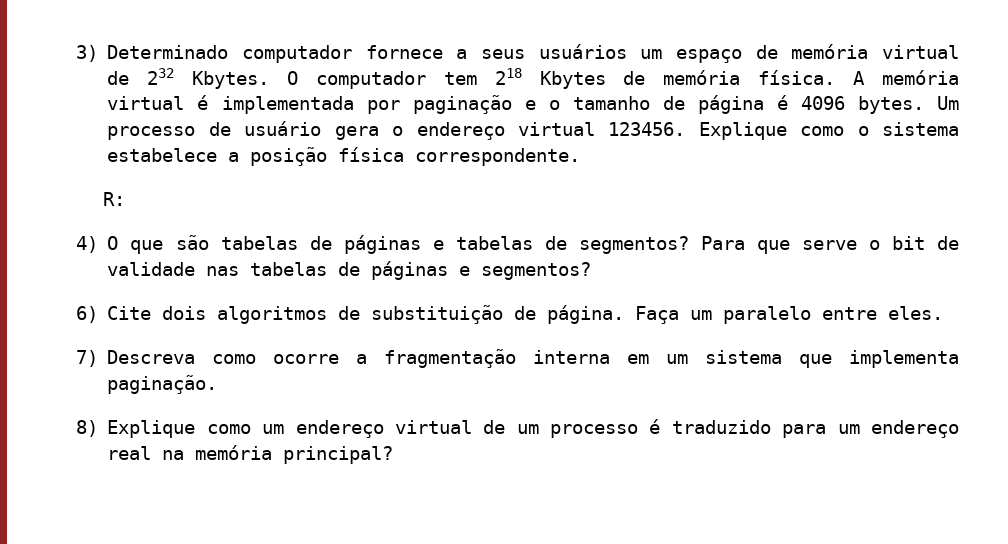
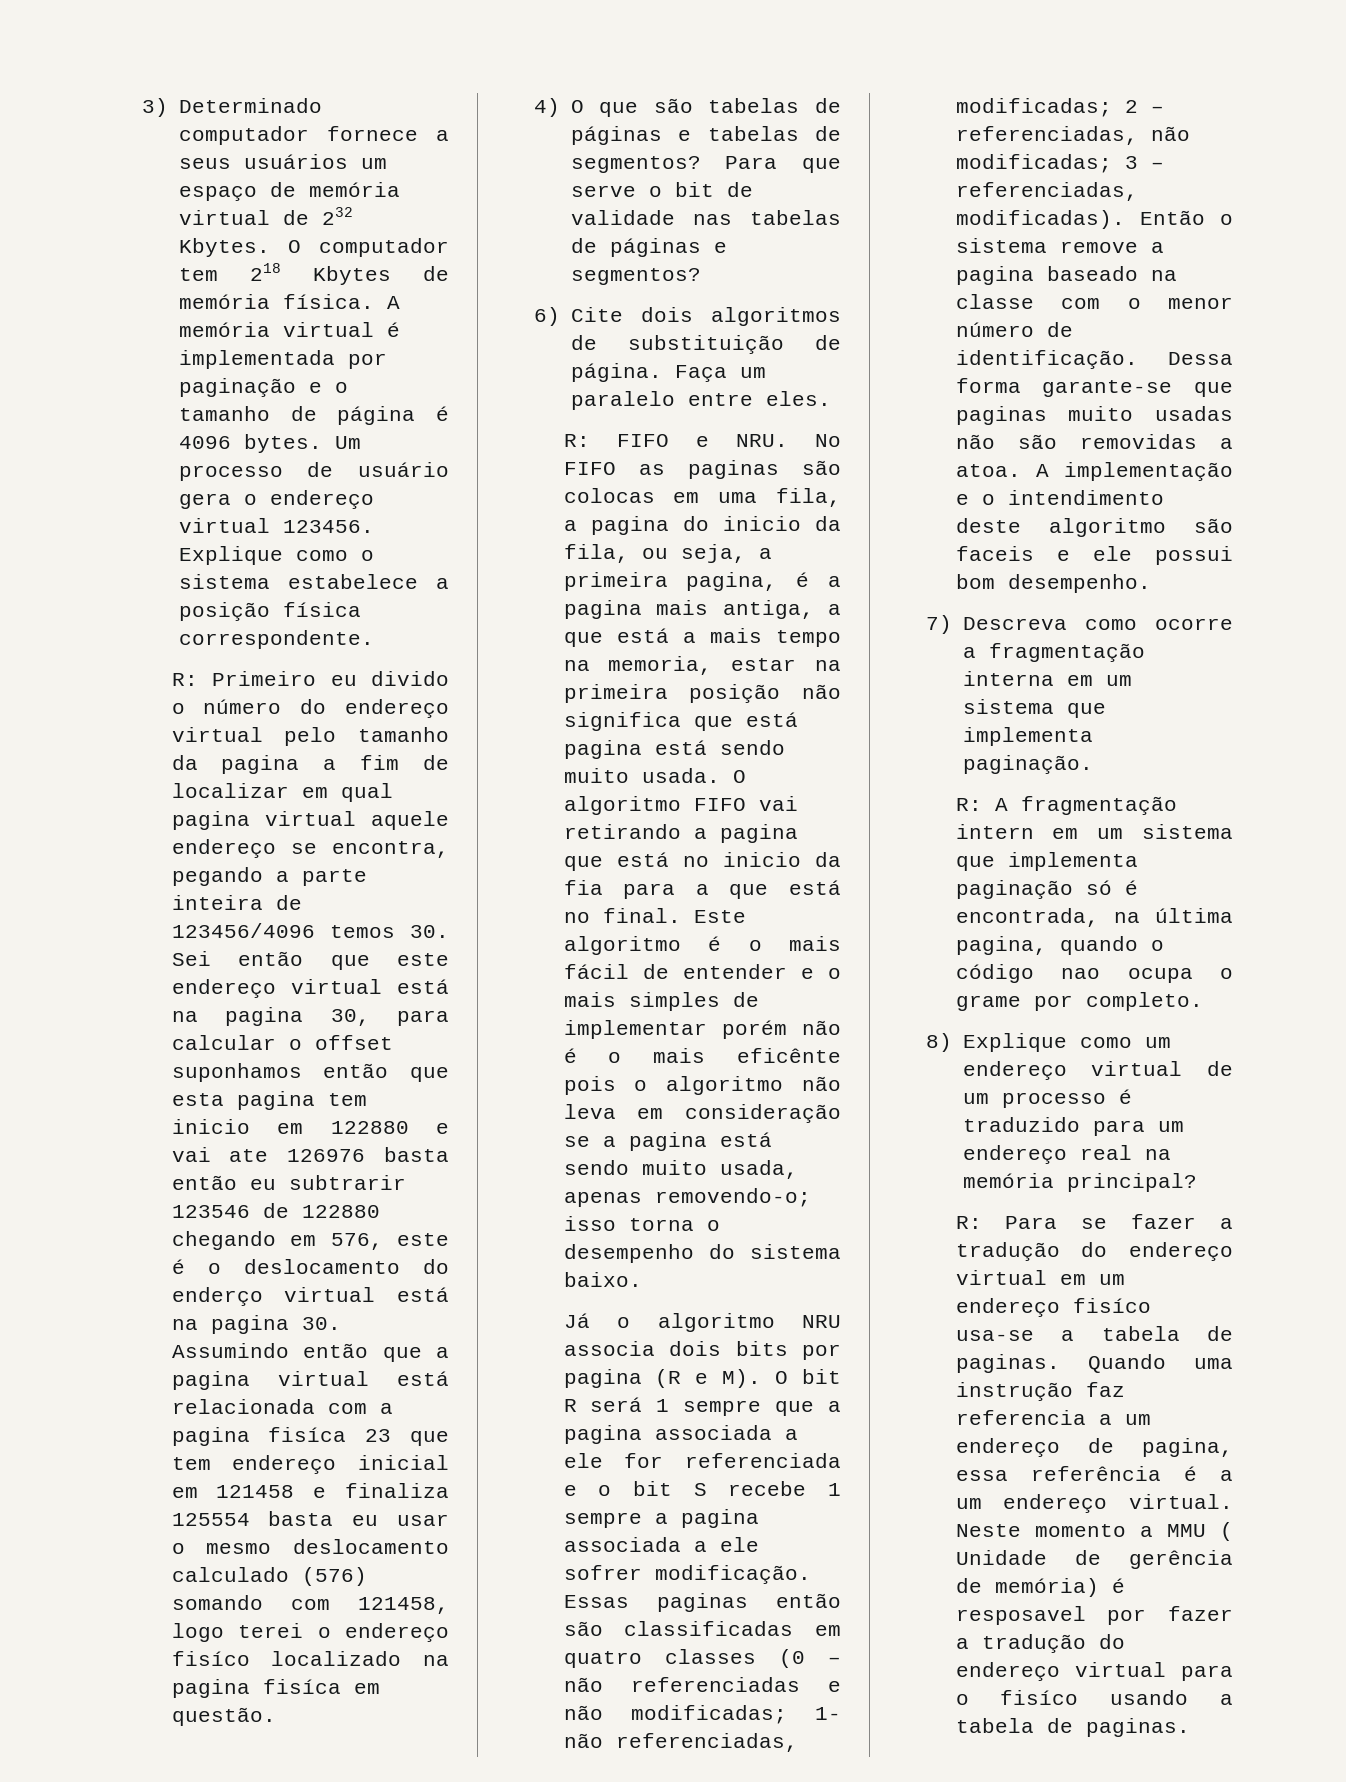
- R:
+ R: Primeiro eu divido o número do endereço virtual pelo tamanho da pagina a fim de localizar em qual pagina virtual aquele endereço se encontra, pegando a parte inteira de 123456/4096 temos 30. Sei então que este endereço virtual está na pagina 30, para calcular o offset suponhamos então que esta pagina tem inicio em 122880 e vai ate 126976 basta então eu subtrarir 123546 de 122880 chegando em 576, este é o deslocamento do enderço virtual está na pagina 30. Assumindo então que a pagina virtual está relacionada com a pagina fisíca 23 que tem endereço inicial em 121458 e finaliza 125554 basta eu usar o mesmo deslocamento calculado (576) somando com 121458, logo terei o endereço fisíco localizado na pagina fisíca em questão.
+ R: FIFO e NRU. No FIFO as paginas são colocas em uma fila, a pagina do inicio da fila, ou seja, a primeira pagina, é a pagina mais antiga, a que está a mais tempo na memoria, estar na primeira posição não significa que está pagina está sendo muito usada. O algoritmo FIFO vai retirando a pagina que está no inicio da fia para a que está no final. Este algoritmo é o mais fácil de entender e o mais simples de implementar porém não é o mais eficênte pois o algoritmo não leva em consideração se a pagina está sendo muito usada, apenas removendo-o; isso torna o desempenho do sistema baixo.
+ Já o algoritmo NRU associa dois bits por pagina (R e M). O bit R será 1 sempre que a pagina associada a ele for referenciada e o bit S recebe 1 sempre a pagina associada a ele sofrer modificação. Essas paginas então são classificadas em quatro classes (0 – não referenciadas e não modificadas; 1- não referenciadas, modificadas; 2 – referenciadas, não modificadas; 3 – referenciadas, modificadas). Então o sistema remove a pagina baseado na classe com o menor número de identificação. Dessa forma garante-se que paginas muito usadas não são removidas a atoa. A implementação e o intendimento deste algoritmo são faceis e ele possui bom desempenho.
+ R: A fragmentação intern em um sistema que implementa paginação só é encontrada, na última pagina, quando o código nao ocupa o grame por completo.
+ R: Para se fazer a tradução do endereço virtual em um endereço fisíco usa-se a tabela de paginas. Quando uma instrução faz referencia a um endereço de pagina, essa referência é a um endereço virtual. Neste momento a MMU ( Unidade de gerência de memória) é resposavel por fazer a tradução do endereço virtual para o fisíco usando a tabela de paginas.

